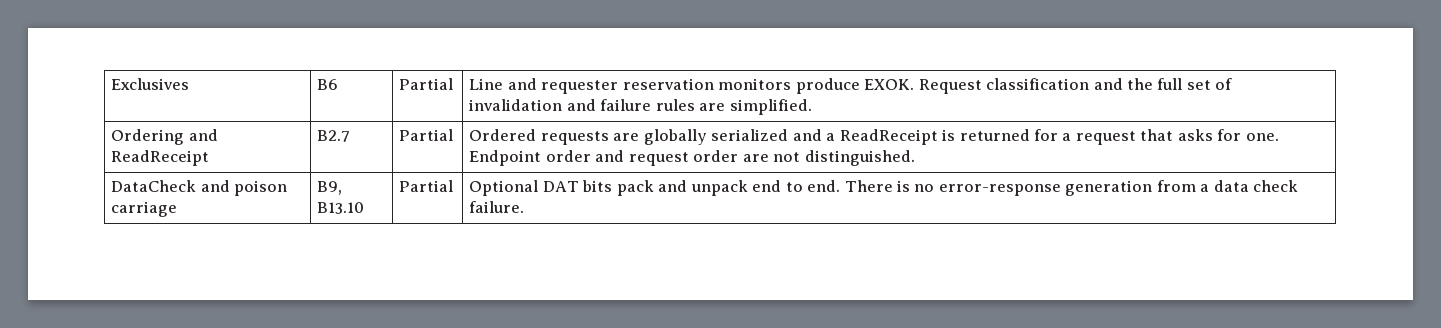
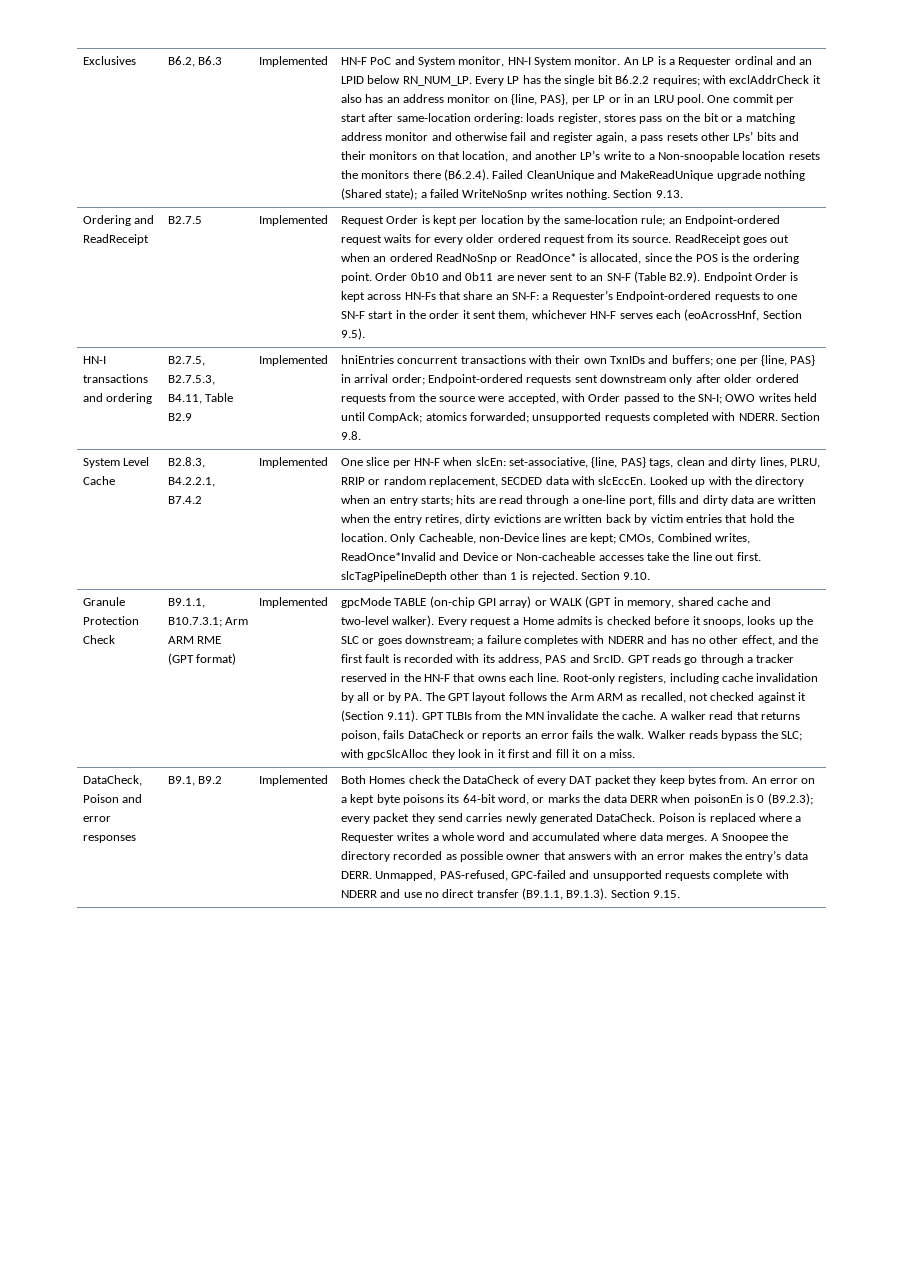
- B6 | Partial | Line and requester reservation monitors produce EXOK. Request classification and the full set of invalidation and failure rules are simplified.
- Ordering and ReadReceipt | B2.7 | Partial | Ordered requests are globally serialized and a ReadReceipt is returned for a request that asks for one. Endpoint order and request order are not distinguished.
- DataCheck and poison carriage | B9, B13.10 | Partial | Optional DAT bits pack and unpack end to end. There is no error-response generation from a data check failure.
+ B6.2, B6.3 | Implemented | HN-F PoC and System monitor, HN-I System monitor. An LP is a Requester ordinal and an LPID below RN_NUM_LP. Every LP has the single bit B6.2.2 requires; with exclAddrCheck it also has an address monitor on {line, PAS}, per LP or in an LRU pool. One commit per start after same-location ordering: loads register, stores pass on the bit or a matching address monitor and otherwise fail and register again, a pass resets other LPs’ bits and their monitors on that location, and another LP’s write to a Non-snoopable location resets the monitors there (B6.2.4). Failed CleanUnique and MakeReadUnique upgrade nothing (Shared state); a failed WriteNoSnp writes nothing. Section 9.13.
+ Ordering and ReadReceipt | B2.7.5 | Implemented | Request Order is kept per location by the same-location rule; an Endpoint-ordered request waits for every older ordered request from its source. ReadReceipt goes out when an ordered ReadNoSnp or ReadOnce* is allocated, since the POS is the ordering point. Order 0b10 and 0b11 are never sent to an SN-F (Table B2.9). Endpoint Order is kept across HN-Fs that share an SN-F: a Requester’s Endpoint-ordered requests to one SN-F start in the order it sent them, whichever HN-F serves each (eoAcrossHnf, Section 9.5).
+ HN-I transactions and ordering | B2.7.5, B2.7.5.3, B4.11, Table B2.9 | Implemented | hniEntries concurrent transactions with their own TxnIDs and buffers; one per {line, PAS} in arrival order; Endpoint-ordered requests sent downstream only after older ordered requests from the source were accepted, with Order passed to the SN-I; OWO writes held until CompAck; atomics forwarded; unsupported requests completed with NDERR. Section 9.8.
+ System Level Cache | B2.8.3, B4.2.2.1, B7.4.2 | Implemented | One slice per HN-F when slcEn: set-associative, {line, PAS} tags, clean and dirty lines, PLRU, RRIP or random replacement, SECDED data with slcEccEn. Looked up with the directory when an entry starts; hits are read through a one-line port, fills and dirty data are written when the entry retires, dirty evictions are written back by victim entries that hold the location. Only Cacheable, non-Device lines are kept; CMOs, Combined writes, ReadOnce*Invalid and Device or Non-cacheable accesses take the line out first. slcTagPipelineDepth other than 1 is rejected. Section 9.10.
+ Granule Protection Check | B9.1.1, B10.7.3.1; Arm ARM RME (GPT format) | Implemented | gpcMode TABLE (on-chip GPI array) or WALK (GPT in memory, shared cache and two-level walker). Every request a Home admits is checked before it snoops, looks up the SLC or goes downstream; a failure completes with NDERR and has no other effect, and the first fault is recorded with its address, PAS and SrcID. GPT reads go through a tracker reserved in the HN-F that owns each line. Root-only registers, including cache invalidation by all or by PA. The GPT layout follows the Arm ARM as recalled, not checked against it (Section 9.11). GPT TLBIs from the MN invalidate the cache. A walker read that returns poison, fails DataCheck or reports an error fails the walk. Walker reads bypass the SLC; with gpcSlcAlloc they look in it first and fill it on a miss.
+ DataCheck, Poison and error responses | B9.1, B9.2 | Implemented | Both Homes check the DataCheck of every DAT packet they keep bytes from. An error on a kept byte poisons its 64-bit word, or marks the data DERR when poisonEn is 0 (B9.2.3); every packet they send carries newly generated DataCheck. Poison is replaced where a Requester writes a whole word and accumulated where data merges. A Snoopee the directory recorded as possible owner that answers with an error makes the entry’s data DERR. Unmapped, PAS-refused, GPC-failed and unsupported requests complete with NDERR and use no direct transfer (B9.1.1, B9.1.3). Section 9.15.

